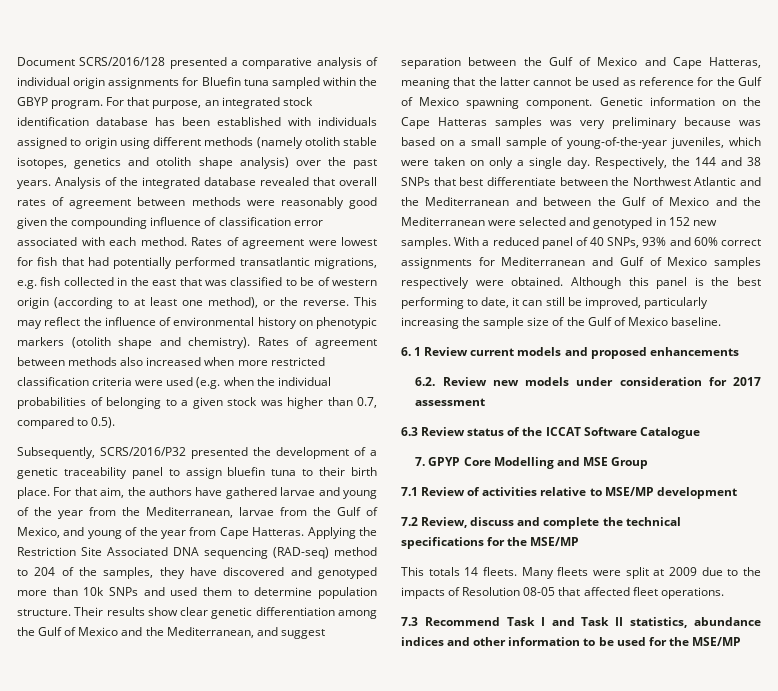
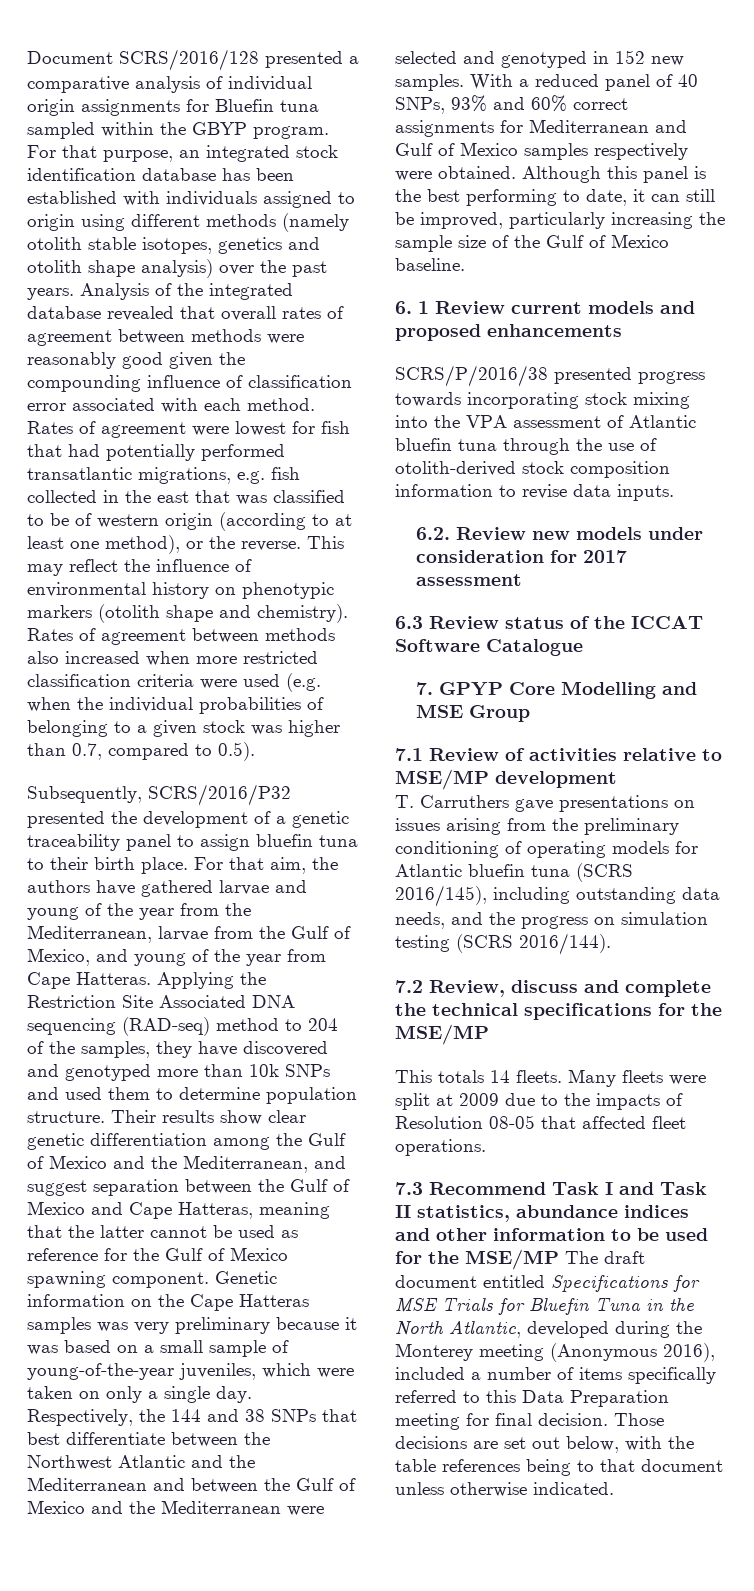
- Genetic information on the Cape Hatteras samples was very preliminary because was based on a small sample of young-of-the-year juveniles, which were taken on only a single day.
+ Genetic information on the Cape Hatteras samples was very preliminary because it was based on a small sample of young-of-the-year juveniles, which were taken on only a single day.
+ SCRS/P/2016/38 presented progress towards incorporating stock mixing into the VPA assessment of Atlantic bluefin tuna through the use of otolith-derived stock composition information to revise data inputs.
+ T. Carruthers gave presentations on issues arising from the preliminary conditioning of operating models for Atlantic bluefin tuna (SCRS 2016/145), including outstanding data needs, and the progress on simulation testing (SCRS 2016/144).
- 7.3 Recommend Task I and Task II statistics, abundance indices and other information to be used for the MSE/MP
+ 7.3 Recommend Task I and Task II statistics, abundance indices and other information to be used for the MSE/MP The draft document entitled Specifications for MSE Trials for Bluefin Tuna in the North Atlantic, developed during the Monterey meeting (Anonymous 2016), included a number of items specifically referred to this Data Preparation meeting for final decision. Those decisions are set out below, with the table references being to that document unless otherwise indicated.

